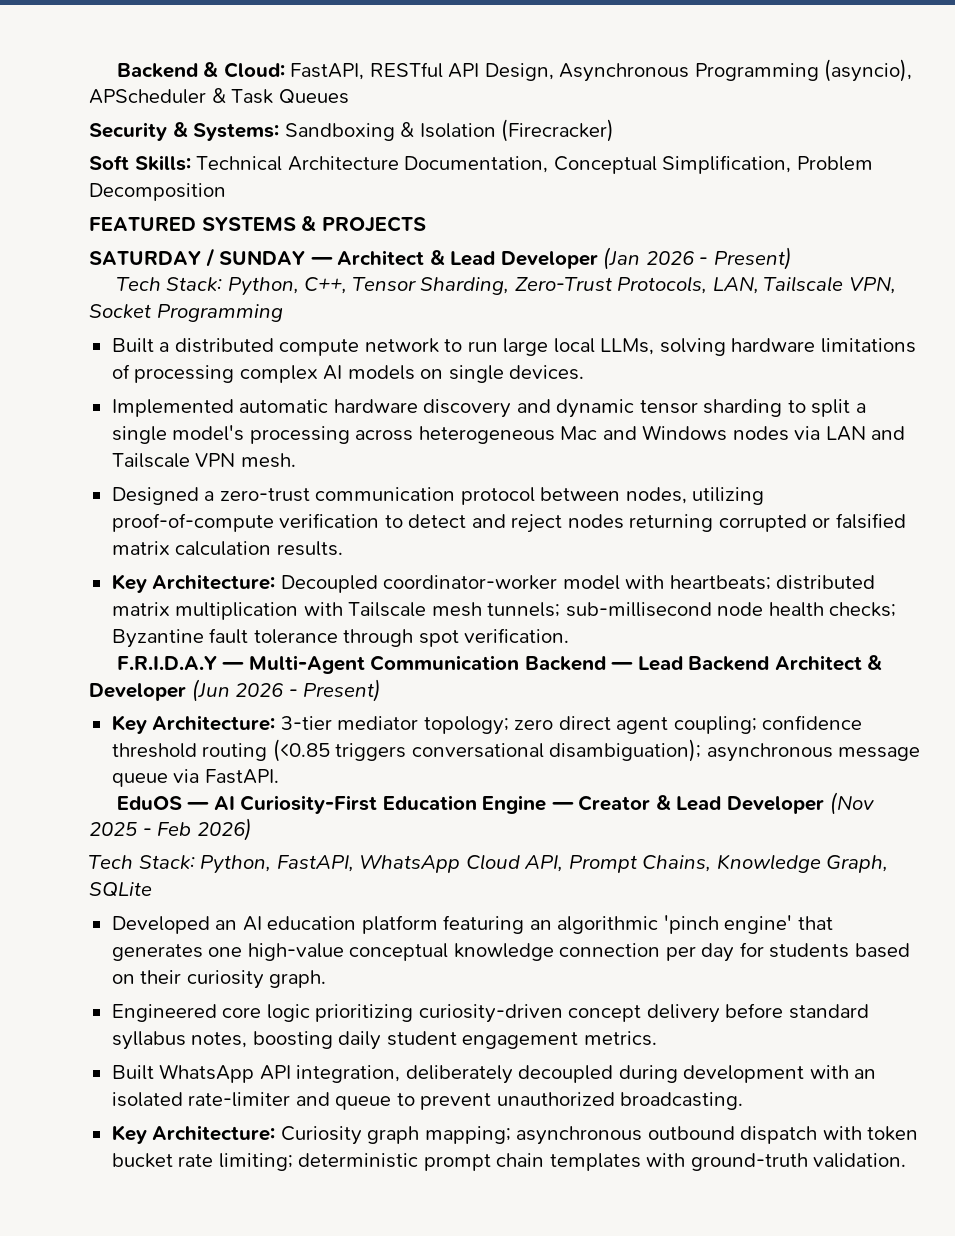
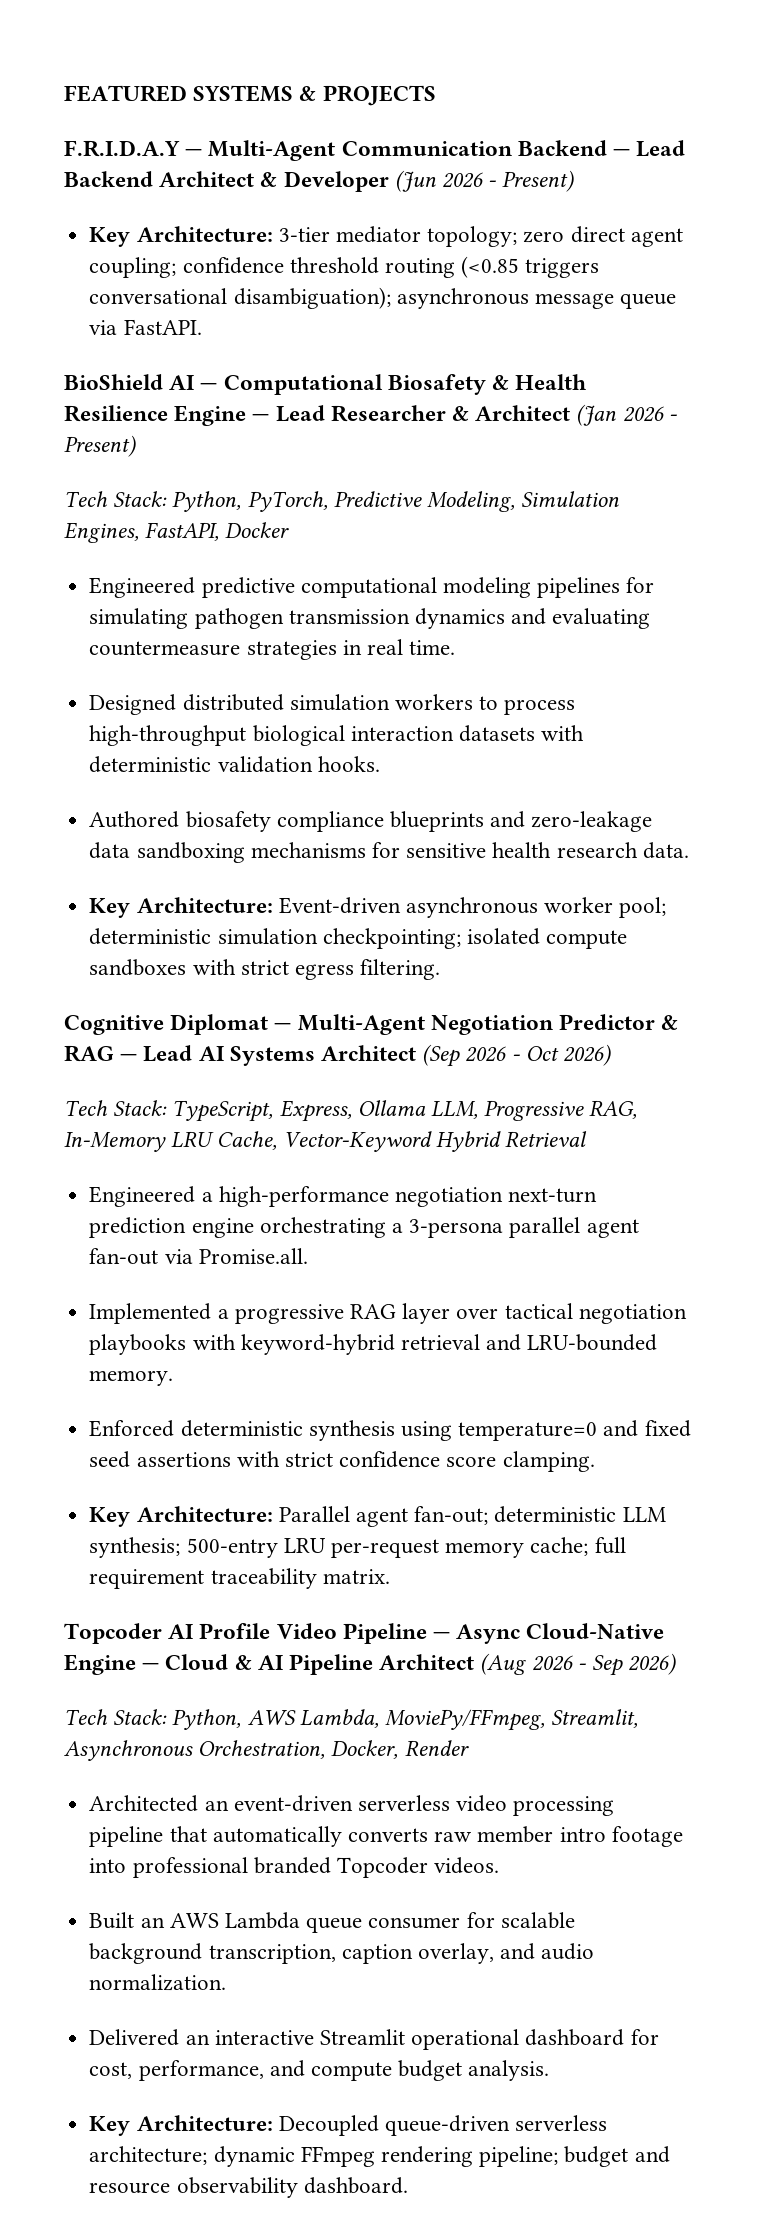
- Backend & Cloud: FastAPI, RESTful API Design, Asynchronous Programming (asyncio), APScheduler & Task Queues
- Security & Systems: Sandboxing & Isolation (Firecracker)
- Soft Skills: Technical Architecture Documentation, Conceptual Simplification, Problem Decomposition
  FEATURED SYSTEMS & PROJECTS
- SATURDAY / SUNDAY — Architect & Lead Developer (Jan 2026 - Present)
- Tech Stack: Python, C++, Tensor Sharding, Zero-Trust Protocols, LAN, Tailscale VPN, Socket Programming
- Built a distributed compute network to run large local LLMs, solving hardware limitations of processing complex AI models on single devices.
- Implemented automatic hardware discovery and dynamic tensor sharding to split a single model's processing across heterogeneous Mac and Windows nodes via LAN and Tailscale VPN mesh.
- Designed a zero-trust communication protocol between nodes, utilizing proof-of-compute verification to detect and reject nodes returning corrupted or falsified matrix calculation results.
- Key Architecture: Decoupled coordinator-worker model with heartbeats; distributed matrix multiplication with Tailscale mesh tunnels; sub-millisecond node health checks; Byzantine fault tolerance through spot verification.
- EduOS — AI Curiosity-First Education Engine — Creator & Lead Developer (Nov 2025 - Feb 2026)
- Tech Stack: Python, FastAPI, WhatsApp Cloud API, Prompt Chains, Knowledge Graph, SQLite
- Developed an AI education platform featuring an algorithmic 'pinch engine' that generates one high-value conceptual knowledge connection per day for students based on their curiosity graph.
- Engineered core logic prioritizing curiosity-driven concept delivery before standard syllabus notes, boosting daily student engagement metrics.
- Built WhatsApp API integration, deliberately decoupled during development with an isolated rate-limiter and queue to prevent unauthorized broadcasting.
- Key Architecture: Curiosity graph mapping; asynchronous outbound dispatch with token bucket rate limiting; deterministic prompt chain templates with ground-truth validation.
+ BioShield AI — Computational Biosafety & Health Resilience Engine — Lead Researcher & Architect (Jan 2026 - Present)
+ Tech Stack: Python, PyTorch, Predictive Modeling, Simulation Engines, FastAPI, Docker
+ Engineered predictive computational modeling pipelines for simulating pathogen transmission dynamics and evaluating countermeasure strategies in real time.
+ Designed distributed simulation workers to process high-throughput biological interaction datasets with deterministic validation hooks.
+ Authored biosafety compliance blueprints and zero-leakage data sandboxing mechanisms for sensitive health research data.
+ Key Architecture: Event-driven asynchronous worker pool; deterministic simulation checkpointing; isolated compute sandboxes with strict egress filtering.
+ Cognitive Diplomat — Multi-Agent Negotiation Predictor & RAG — Lead AI Systems Architect (Sep 2026 - Oct 2026)
+ Tech Stack: TypeScript, Express, Ollama LLM, Progressive RAG, In-Memory LRU Cache, Vector-Keyword Hybrid Retrieval
+ Engineered a high-performance negotiation next-turn prediction engine orchestrating a 3-persona parallel agent fan-out via Promise.all.
+ Implemented a progressive RAG layer over tactical negotiation playbooks with keyword-hybrid retrieval and LRU-bounded memory.
+ Enforced deterministic synthesis using temperature=0 and fixed seed assertions with strict confidence score clamping.
+ Key Architecture: Parallel agent fan-out; deterministic LLM synthesis; 500-entry LRU per-request memory cache; full requirement traceability matrix.
+ Topcoder AI Profile Video Pipeline — Async Cloud-Native Engine — Cloud & AI Pipeline Architect (Aug 2026 - Sep 2026)
+ Tech Stack: Python, AWS Lambda, MoviePy/FFmpeg, Streamlit, Asynchronous Orchestration, Docker, Render
+ Architected an event-driven serverless video processing pipeline that automatically converts raw member intro footage into professional branded Topcoder videos.
+ Built an AWS Lambda queue consumer for scalable background transcription, caption overlay, and audio normalization.
+ Delivered an interactive Streamlit operational dashboard for cost, performance, and compute budget analysis.
+ Key Architecture: Decoupled queue-driven serverless architecture; dynamic FFmpeg rendering pipeline; budget and resource observability dashboard.

